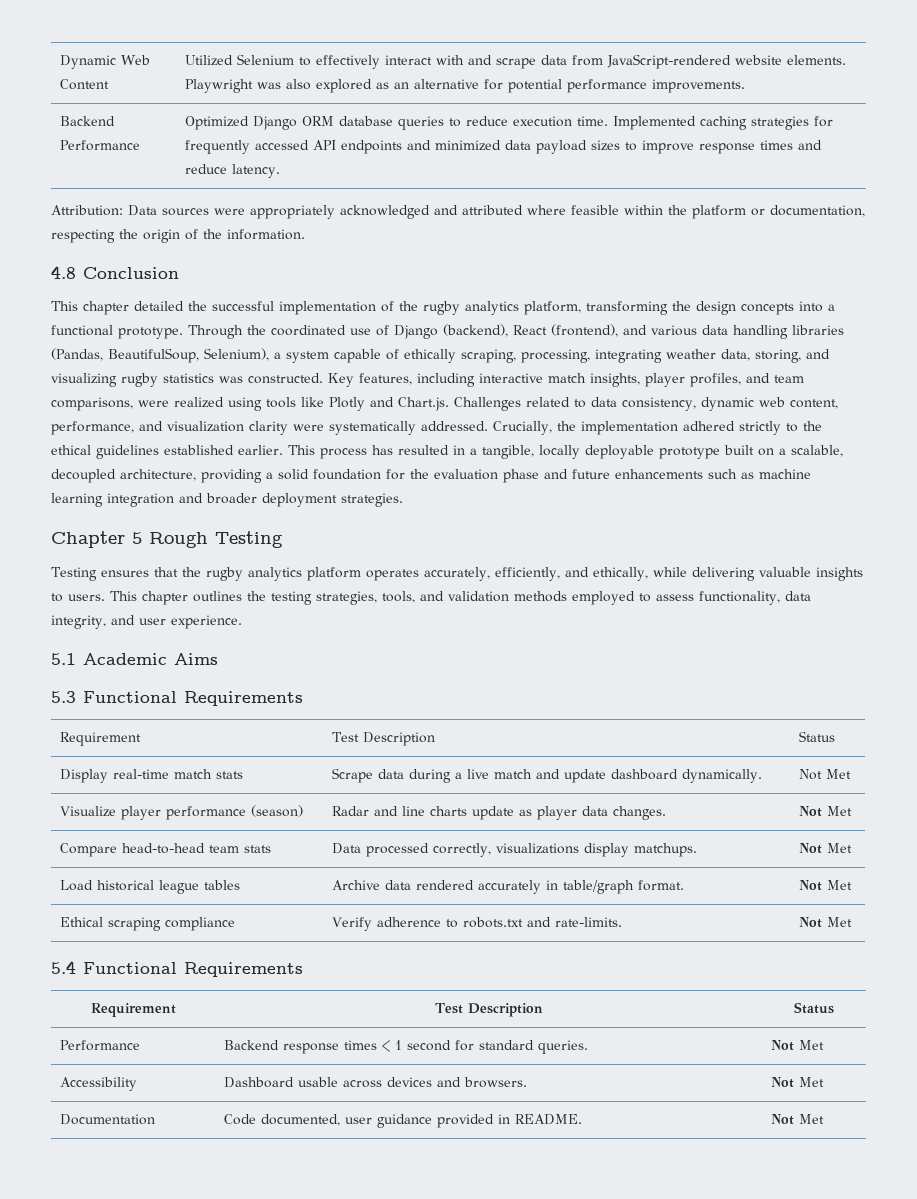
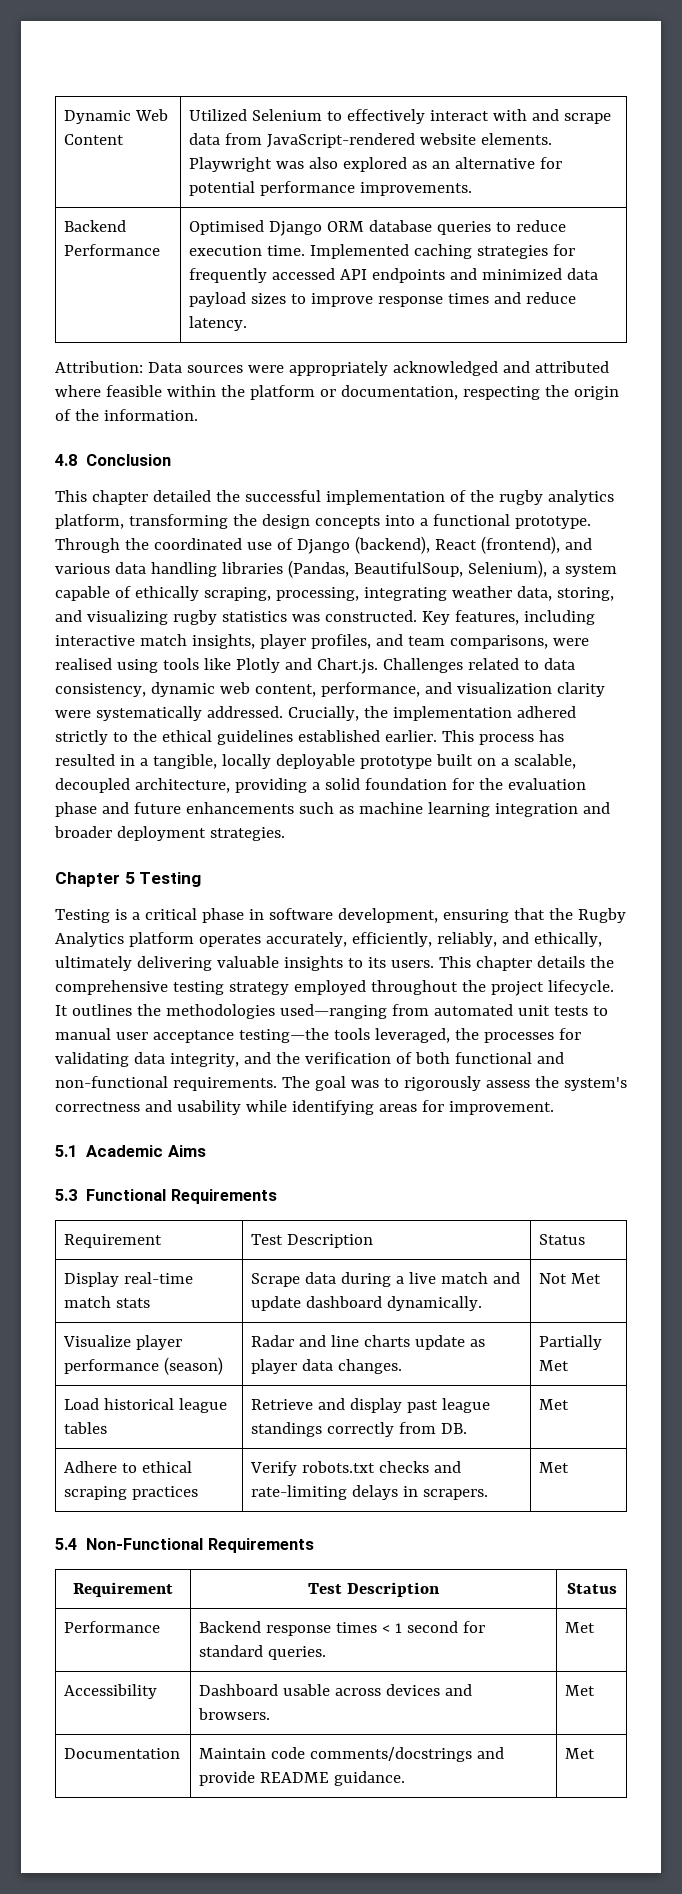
- Backend Performance | Optimized Django ORM database queries to reduce execution time. Implemented caching strategies for frequently accessed API endpoints and minimized data payload sizes to improve response times and reduce latency.
+ Backend Performance | Optimised Django ORM database queries to reduce execution time. Implemented caching strategies for frequently accessed API endpoints and minimized data payload sizes to improve response times and reduce latency.
- Key features, including interactive match insights, player profiles, and team comparisons, were realized using tools like Plotly and Chart.js. Challenges related to data consistency, dynamic web content, performance, and visualization clarity were systematically addressed.
+ Key features, including interactive match insights, player profiles, and team comparisons, were realised using tools like Plotly and Chart.js. Challenges related to data consistency, dynamic web content, performance, and visualization clarity were systematically addressed.
- Chapter 5 Rough Testing
+ Chapter 5 Testing
- Testing ensures that the rugby analytics platform operates accurately, efficiently, and ethically, while delivering valuable insights to users.
+ Testing is a critical phase in software development, ensuring that the Rugby Analytics platform operates accurately, efficiently, reliably, and ethically, ultimately delivering valuable insights to its users.
- This chapter outlines the testing strategies, tools, and validation methods employed to assess functionality, data integrity, and user experience.
+ This chapter details the comprehensive testing strategy employed throughout the project lifecycle. It outlines the methodologies used—ranging from automated unit tests to manual user acceptance testing—the tools leveraged, the processes for validating data integrity, and the verification of both functional and non-functional requirements. The goal was to rigorously assess the system's correctness and usability while identifying areas for improvement.
- Visualize player performance (season) | Radar and line charts update as player data changes. | Not Met
- Compare head-to-head team stats | Data processed correctly, visualizations display matchups. | Not Met
+ Visualize player performance (season) | Radar and line charts update as player data changes. | Partially Met
- Load historical league tables | Archive data rendered accurately in table/graph format. | Not Met
- Ethical scraping compliance | Verify adherence to robots.txt and rate-limits. | Not Met
+ Load historical league tables | Retrieve and display past league standings correctly from DB. | Met
+ Adhere to ethical scraping practices | Verify robots.txt checks and rate-limiting delays in scrapers. | Met
- 5.4 Functional Requirements
+ 5.4 Non-Functional Requirements
- Performance | Backend response times < 1 second for standard queries. | Not Met
+ Performance | Backend response times < 1 second for standard queries. | Met
- Accessibility | Dashboard usable across devices and browsers. | Not Met
+ Accessibility | Dashboard usable across devices and browsers. | Met
- Documentation | Code documented, user guidance provided in README. | Not Met
+ Documentation | Maintain code comments/docstrings and provide README guidance. | Met

